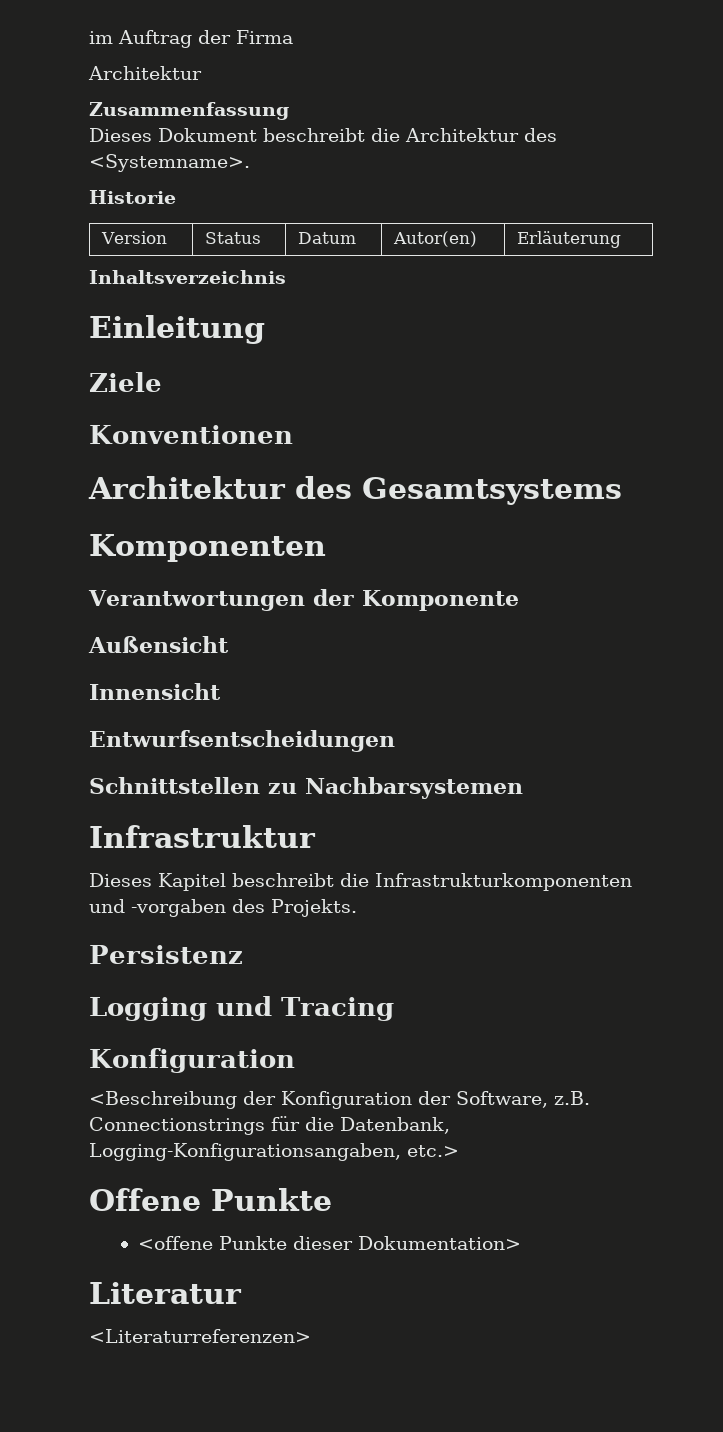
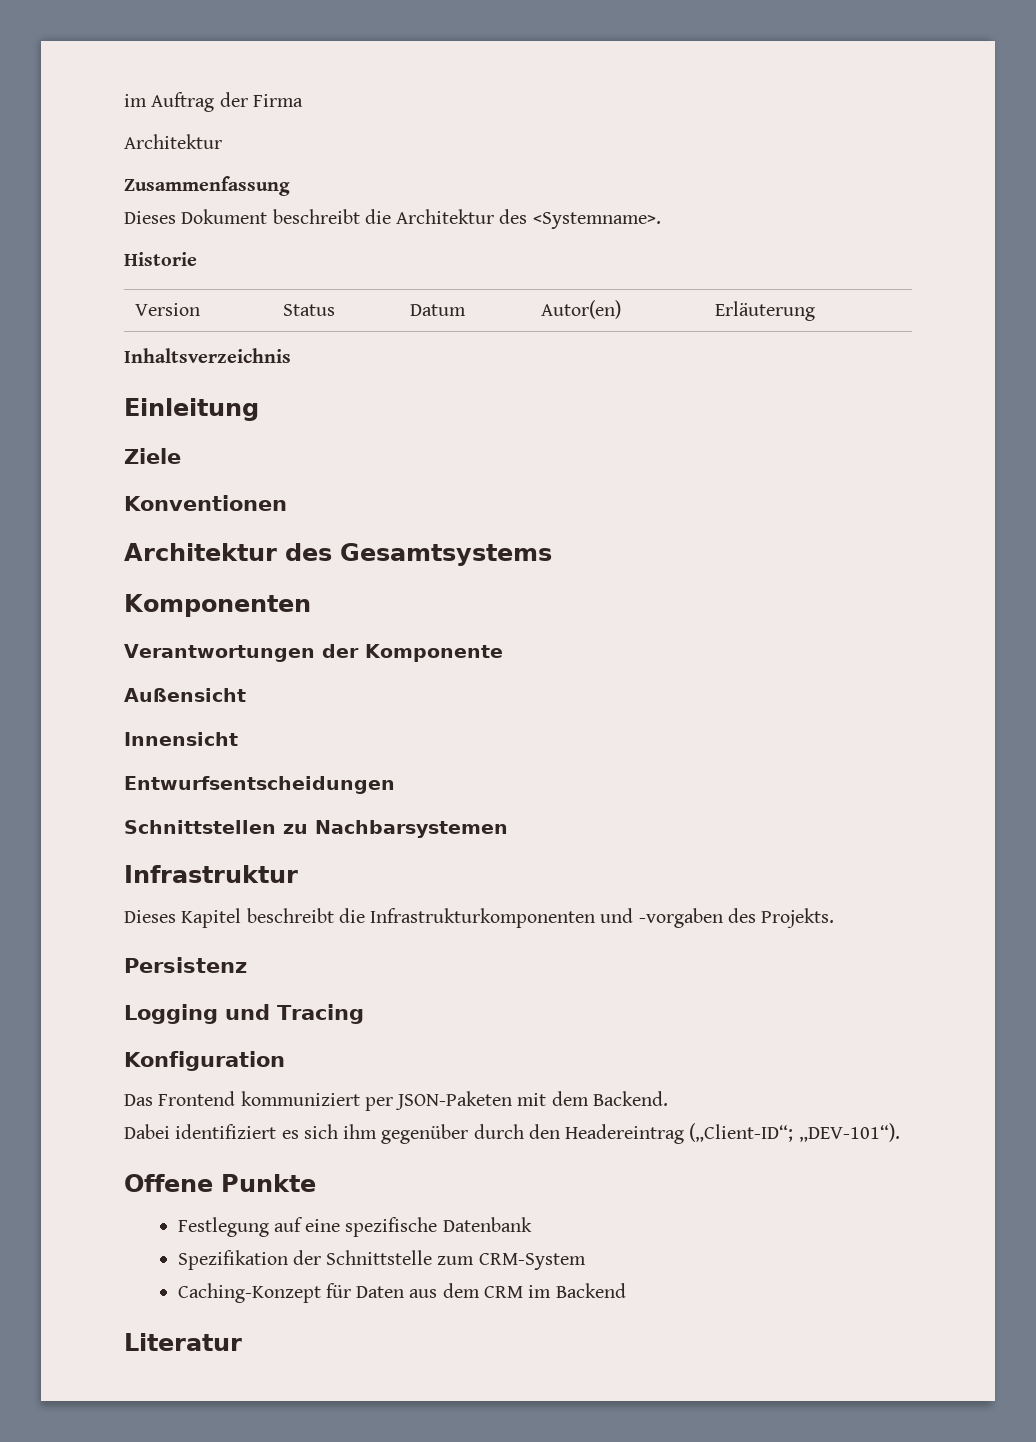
- <Beschreibung der Konfiguration der Software, z.B. Connectionstrings für die Datenbank, Logging-Konfigurationsangaben, etc.>
+ Das Frontend kommuniziert per JSON-Paketen mit dem Backend.
+ Dabei identifiziert es sich ihm gegenüber durch den Headereintrag („Client-ID“; „DEV-101“).
  Offene Punkte
- <offene Punkte dieser Dokumentation>
+ Festlegung auf eine spezifische Datenbank
+ Spezifikation der Schnittstelle zum CRM-System
+ Caching-Konzept für Daten aus dem CRM im Backend
- <Literaturreferenzen>

